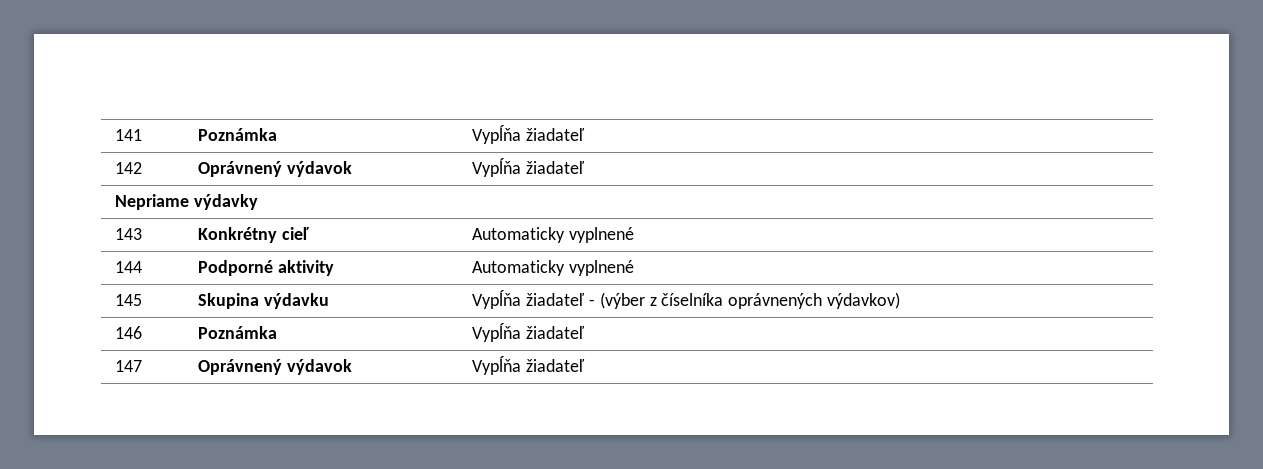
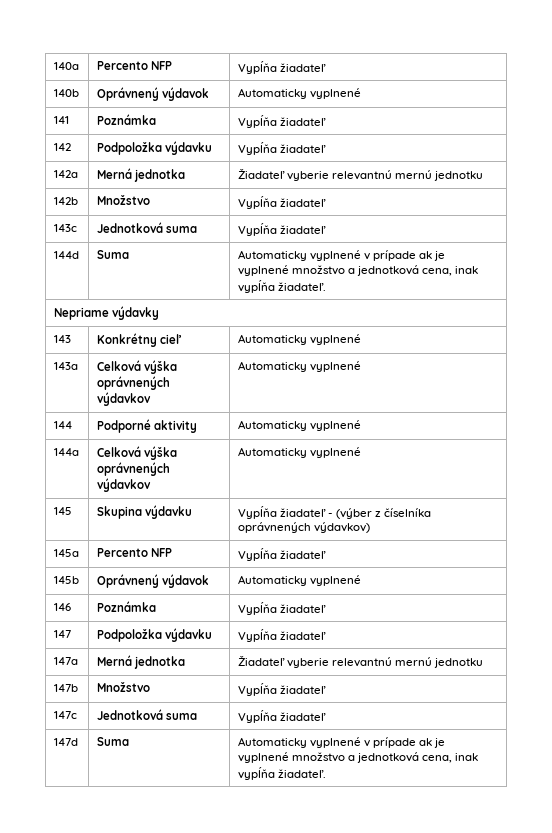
+ 140a | Percento NFP | Vypĺňa žiadateľ
+ 140b | Oprávnený výdavok | Automaticky vyplnené
- 142 | Oprávnený výdavok | Vypĺňa žiadateľ
+ 142 | Podpoložka výdavku | Vypĺňa žiadateľ
+ 142a | Merná jednotka | Žiadateľ vyberie relevantnú mernú jednotku
+ 142b | Množstvo | Vypĺňa žiadateľ
+ 143c | Jednotková suma | Vypĺňa žiadateľ
+ 144d | Suma | Automaticky vyplnené v prípade ak je vyplnené množstvo a jednotková cena, inak vypĺňa žiadateľ.
+ 143a | Celková výška oprávnených výdavkov | Automaticky vyplnené
+ 144a | Celková výška oprávnených výdavkov | Automaticky vyplnené
+ 145a | Percento NFP | Vypĺňa žiadateľ
+ 145b | Oprávnený výdavok | Automaticky vyplnené
- 147 | Oprávnený výdavok | Vypĺňa žiadateľ
+ 147 | Podpoložka výdavku | Vypĺňa žiadateľ
+ 147a | Merná jednotka | Žiadateľ vyberie relevantnú mernú jednotku
+ 147b | Množstvo | Vypĺňa žiadateľ
+ 147c | Jednotková suma | Vypĺňa žiadateľ
+ 147d | Suma | Automaticky vyplnené v prípade ak je vyplnené množstvo a jednotková cena, inak vypĺňa žiadateľ.

